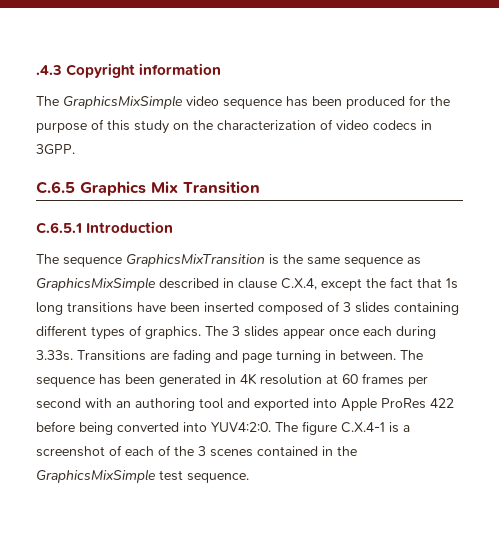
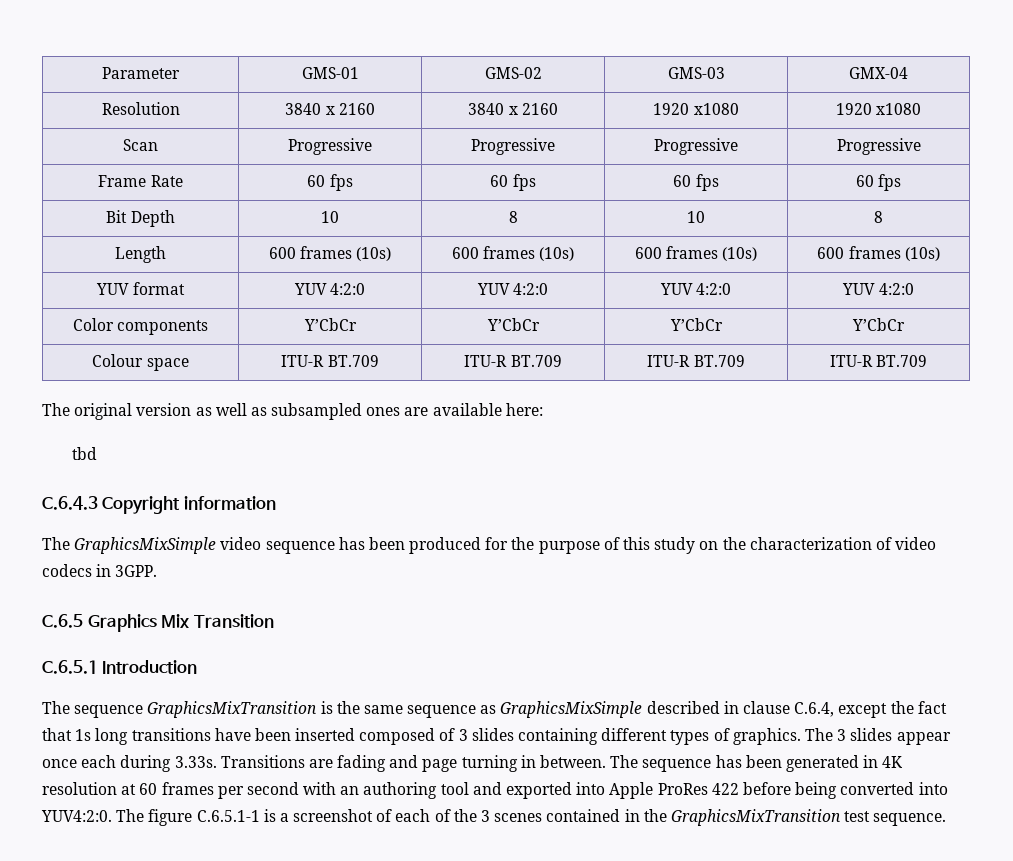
- .4.3 Copyright information
+ Parameter | GMS-01 | GMS-02 | GMS-03 | GMX-04
+ Resolution | 3840 x 2160 | 3840 x 2160 | 1920 x1080 | 1920 x1080
+ Scan | Progressive | Progressive | Progressive | Progressive
+ Frame Rate | 60 fps | 60 fps | 60 fps | 60 fps
+ Bit Depth | 10 | 8 | 10 | 8
+ Length | 600 frames (10s) | 600 frames (10s) | 600 frames (10s) | 600 frames (10s)
+ YUV format | YUV 4:2:0 | YUV 4:2:0 | YUV 4:2:0 | YUV 4:2:0
+ Color components | Y’CbCr | Y’CbCr | Y’CbCr | Y’CbCr
+ Colour space | ITU-R BT.709 | ITU-R BT.709 | ITU-R BT.709 | ITU-R BT.709
+ The original version as well as subsampled ones are available here:
+ tbd
+ C.6.4.3 Copyright information
- The sequence GraphicsMixTransition is the same sequence as GraphicsMixSimple described in clause C.X.4, except the fact that 1s long transitions have been inserted composed of 3 slides containing different types of graphics.
+ The sequence GraphicsMixTransition is the same sequence as GraphicsMixSimple described in clause C.6.4, except the fact that 1s long transitions have been inserted composed of 3 slides containing different types of graphics.
- The figure C.X.4-1 is a screenshot of each of the 3 scenes contained in the GraphicsMixSimple test sequence.
+ The figure C.6.5.1-1 is a screenshot of each of the 3 scenes contained in the GraphicsMixTransition test sequence.

